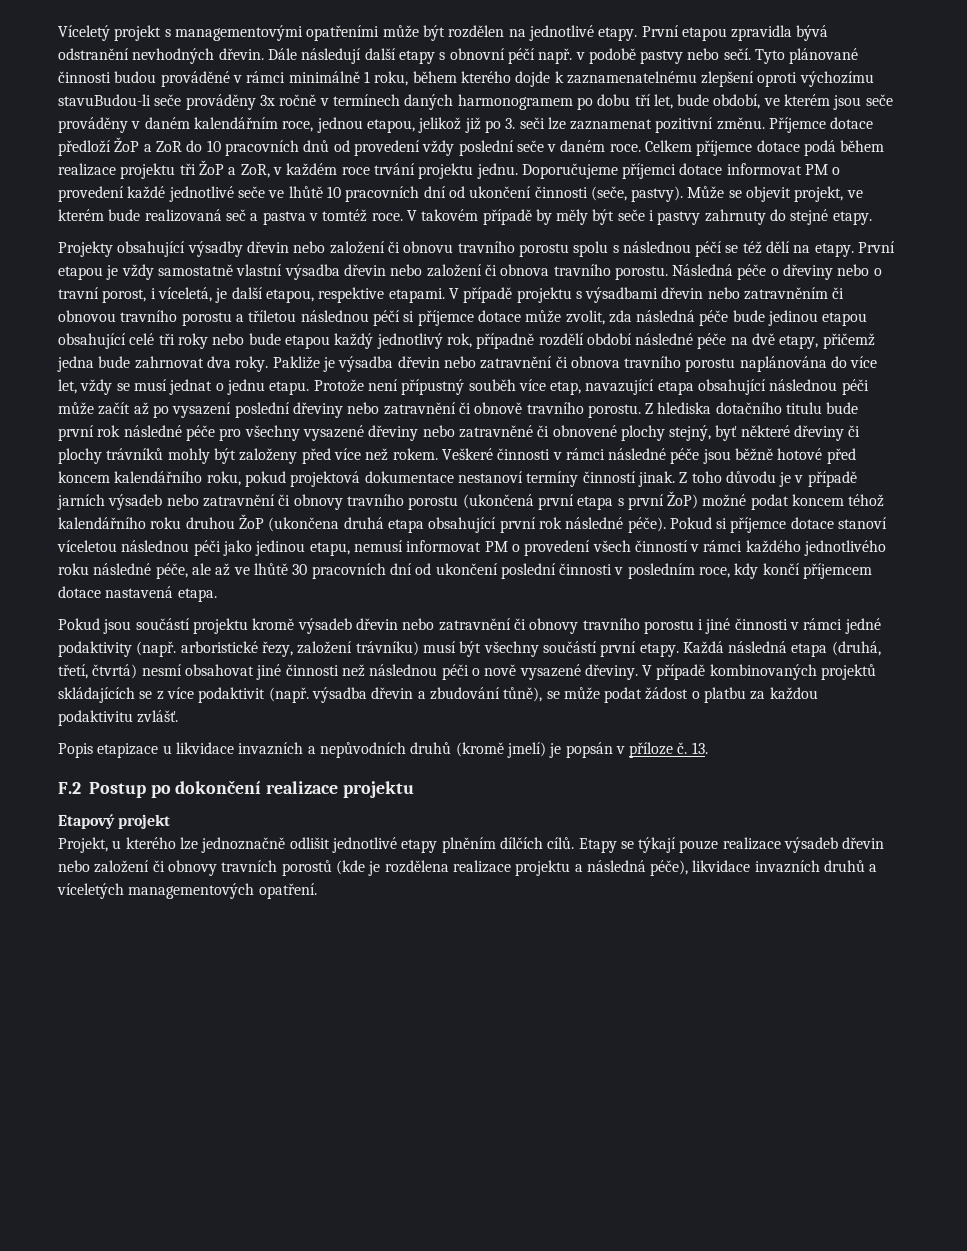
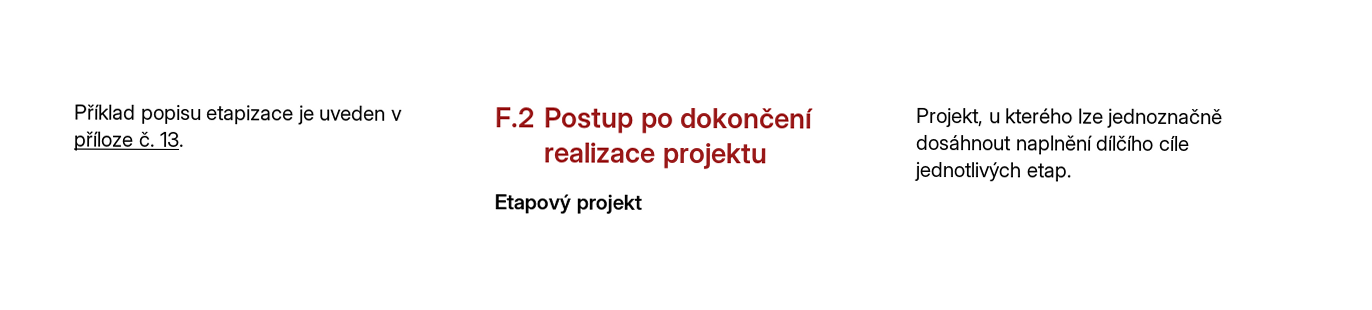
- Víceletý projekt s managementovými opatřeními může být rozdělen na jednotlivé etapy. První etapou zpravidla bývá odstranění nevhodných dřevin. Dále následují další etapy s obnovní péčí např. v podobě pastvy nebo sečí. Tyto plánované činnosti budou prováděné v rámci minimálně 1 roku, během kterého dojde k zaznamenatelnému zlepšení oproti výchozímu stavuBudou-li seče prováděny 3x ročně v termínech daných harmonogramem po dobu tří let, bude období, ve kterém jsou seče prováděny v daném kalendářním roce, jednou etapou, jelikož již po 3. seči lze zaznamenat pozitivní změnu. Příjemce dotace předloží ŽoP a ZoR do 10 pracovních dnů od provedení vždy poslední seče v daném roce. Celkem příjemce dotace podá během realizace projektu tři ŽoP a ZoR, v každém roce trvání projektu jednu. Doporučujeme příjemci dotace informovat PM o provedení každé jednotlivé seče ve lhůtě 10 pracovních dní od ukončení činnosti (seče, pastvy). Může se objevit projekt, ve kterém bude realizovaná seč a pastva v tomtéž roce. V takovém případě by měly být seče i pastvy zahrnuty do stejné etapy.
- Projekty obsahující výsadby dřevin nebo založení či obnovu travního porostu spolu s následnou péčí se též dělí na etapy. První etapou je vždy samostatně vlastní výsadba dřevin nebo založení či obnova travního porostu. Následná péče o dřeviny nebo o travní porost, i víceletá, je další etapou, respektive etapami. V případě projektu s výsadbami dřevin nebo zatravněním či obnovou travního porostu a tříletou následnou péčí si příjemce dotace může zvolit, zda následná péče bude jedinou etapou obsahující celé tři roky nebo bude etapou každý jednotlivý rok, případně rozdělí období následné péče na dvě etapy, přičemž jedna bude zahrnovat dva roky. Pakliže je výsadba dřevin nebo zatravnění či obnova travního porostu naplánována do více let, vždy se musí jednat o jednu etapu. Protože není přípustný souběh více etap, navazující etapa obsahující následnou péči může začít až po vysazení poslední dřeviny nebo zatravnění či obnově travního porostu. Z hlediska dotačního titulu bude první rok následné péče pro všechny vysazené dřeviny nebo zatravněné či obnovené plochy stejný, byť některé dřeviny či plochy trávníků mohly být založeny před více než rokem. Veškeré činnosti v rámci následné péče jsou běžně hotové před koncem kalendářního roku, pokud projektová dokumentace nestanoví termíny činností jinak. Z toho důvodu je v případě jarních výsadeb nebo zatravnění či obnovy travního porostu (ukončená první etapa s první ŽoP) možné podat koncem téhož kalendářního roku druhou ŽoP (ukončena druhá etapa obsahující první rok následné péče). Pokud si příjemce dotace stanoví víceletou následnou péči jako jedinou etapu, nemusí informovat PM o provedení všech činností v rámci každého jednotlivého roku následné péče, ale až ve lhůtě 30 pracovních dní od ukončení poslední činnosti v posledním roce, kdy končí příjemcem dotace nastavená etapa.
- Pokud jsou součástí projektu kromě výsadeb dřevin nebo zatravnění či obnovy travního porostu i jiné činnosti v rámci jedné podaktivity (např. arboristické řezy, založení trávníku) musí být všechny součástí první etapy. Každá následná etapa (druhá, třetí, čtvrtá) nesmí obsahovat jiné činnosti než následnou péči o nově vysazené dřeviny. V případě kombinovaných projektů skládajících se z více podaktivit (např. výsadba dřevin a zbudování tůně), se může podat žádost o platbu za každou podaktivitu zvlášť.
- Popis etapizace u likvidace invazních a nepůvodních druhů (kromě jmelí) je popsán v příloze č.
+ Příklad popisu etapizace je uveden v příloze č.
- Projekt, u kterého lze jednoznačně odlišit jednotlivé etapy plněním dílčích cílů. Etapy se týkají pouze realizace výsadeb dřevin nebo založení či obnovy travních porostů (kde je rozdělena realizace projektu a následná péče), likvidace invazních druhů a víceletých managementových opatření.
+ Projekt, u kterého lze jednoznačně dosáhnout naplnění dílčího cíle jednotlivých etap.

